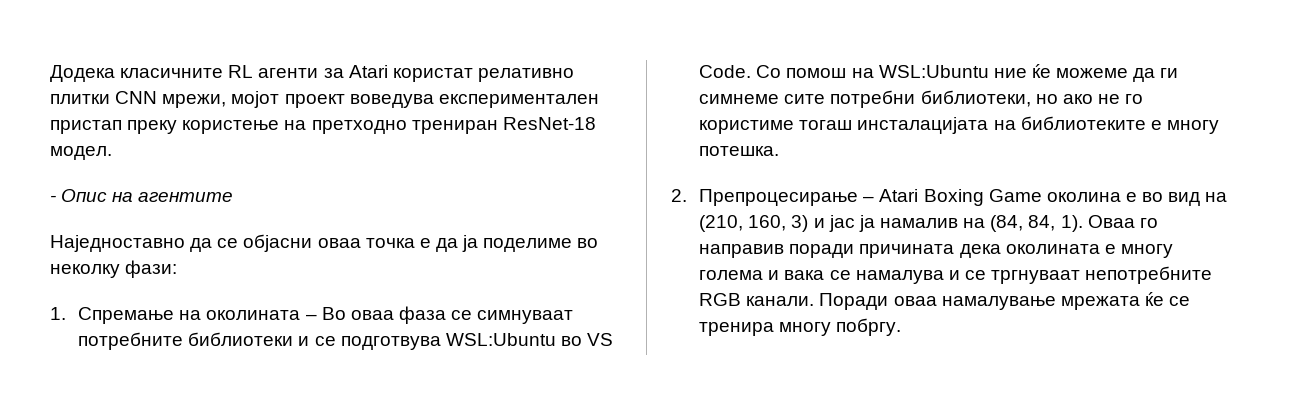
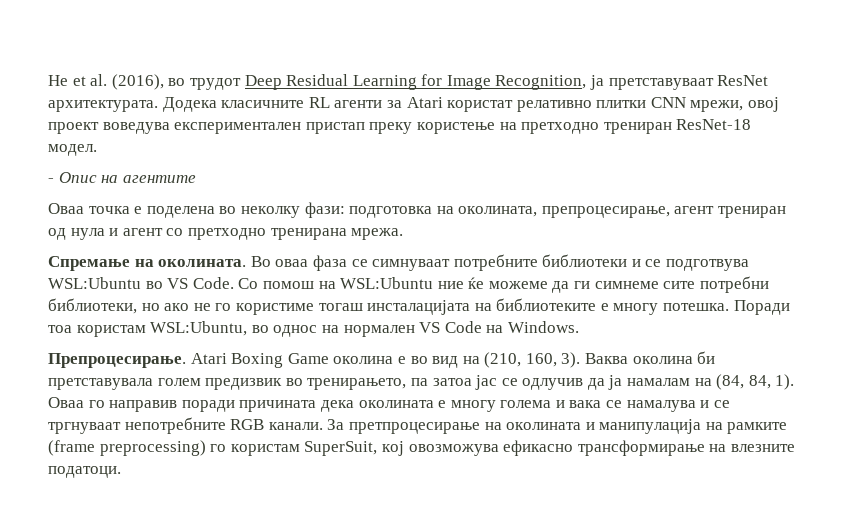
+ He et al. (2016), во трудот Deep Residual Learning for Image Recognition, ја претставуваат ResNet архитектурата.
- Додека класичните RL агенти за Atari користат релативно плитки CNN мрежи, мојот проект воведува експериментален пристап преку користење на претходно трениран ResNet-18 модел.
+ Додека класичните RL агенти за Atari користат релативно плитки CNN мрежи, овој проект воведува експериментален пристап преку користење на претходно трениран ResNet-18 модел.
- Наједноставно да се објасни оваа точка е да ја поделиме во неколку фази:
- 1. Спремање на околината – Во оваа фаза се симнуваат потребните библиотеки и се подготвува WSL:Ubuntu во VS Code.
+ Оваа точка е поделена во неколку фази: подготовка на околината, препроцесирање, агент трениран од нула и агент со претходно тренирана мрежа.
+ Спремање на околината. Во оваа фаза се симнуваат потребните библиотеки и се подготвува WSL:Ubuntu во VS Code.
- Со помош на WSL:Ubuntu ние ќе можеме да ги симнеме сите потребни библиотеки, но ако не го користиме тогаш инсталацијата на библиотеките е многу потешка.
- 2. Препроцесирање – Atari Boxing Game околина е во вид на (210, 160, 3) и јас ја намалив на (84, 84, 1).
+ Со помош на WSL:Ubuntu ние ќе можеме да ги симнеме сите потребни библиотеки, но ако не го користиме тогаш инсталацијата на библиотеките е многу потешка. Поради тоа користам WSL:Ubuntu, во однос на нормален VS Code на Windows.
+ Препроцесирање. Atari Boxing Game околина е во вид на (210, 160, 3). Ваква околина би претставувала голем предизвик во тренирањето, па затоа јас се одлучив да ја намалам на (84, 84, 1).
- Поради оваа намалување мрежата ќе се тренира многу побргу.
+ За претпроцесирање на околината и манипулација на рамките (frame preprocessing) го користам SuperSuit, кој овозможува ефикасно трансформирање на влезните податоци.

